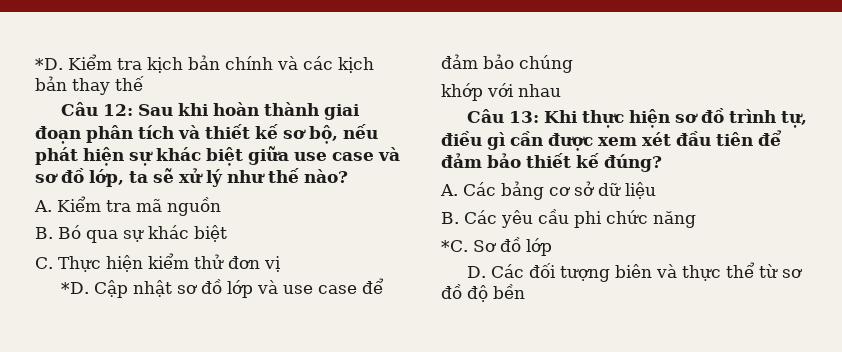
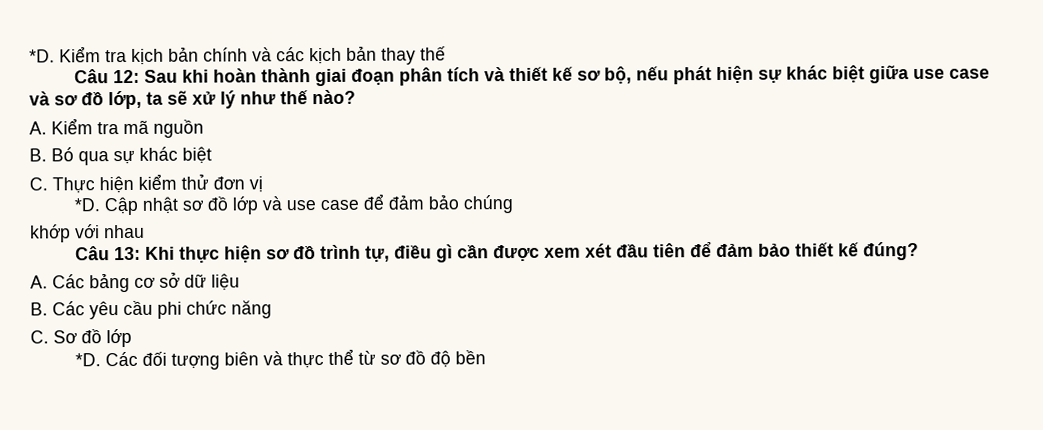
- *C. Sơ đồ lớp
+ C. Sơ đồ lớp
- D. Các đối tượng biên và thực thể từ sơ đồ độ bền
+ *D. Các đối tượng biên và thực thể từ sơ đồ độ bền

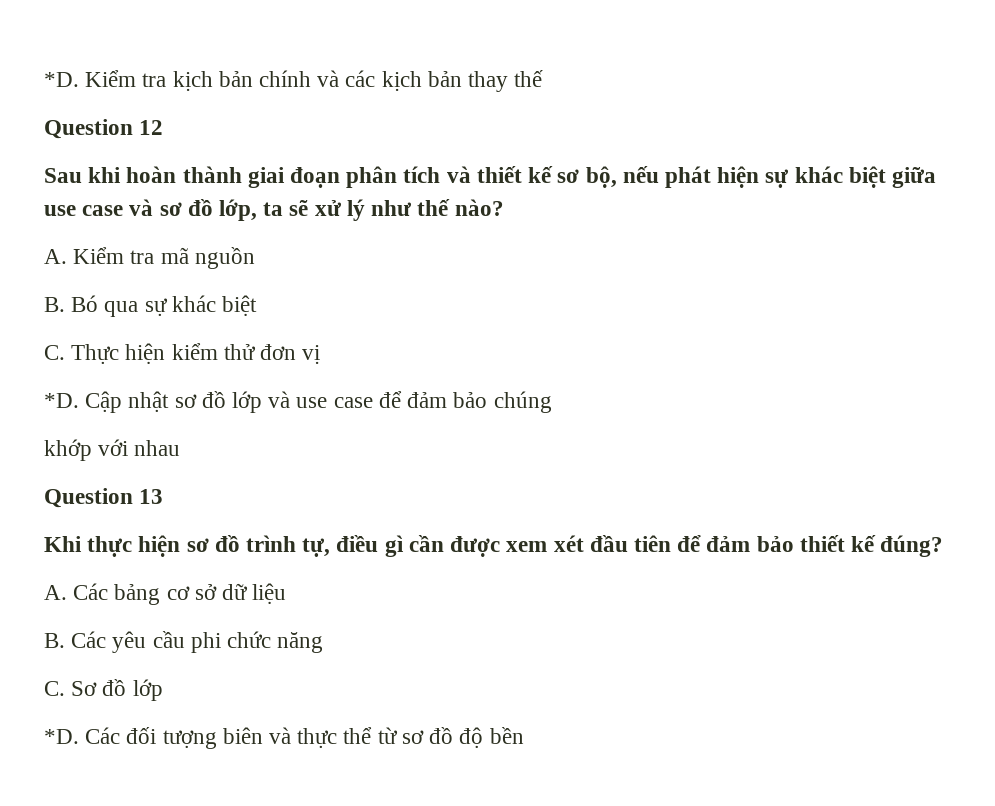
- Câu 12: Sau khi hoàn thành giai đoạn phân tích và thiết kế sơ bộ, nếu phát hiện sự khác biệt giữa use case và sơ đồ lớp, ta sẽ xử lý như thế nào?
+ Question 12
+ Sau khi hoàn thành giai đoạn phân tích và thiết kế sơ bộ, nếu phát hiện sự khác biệt giữa use case và sơ đồ lớp, ta sẽ xử lý như thế nào?
- Câu 13: Khi thực hiện sơ đồ trình tự, điều gì cần được xem xét đầu tiên để đảm bảo thiết kế đúng?
+ Question 13
+ Khi thực hiện sơ đồ trình tự, điều gì cần được xem xét đầu tiên để đảm bảo thiết kế đúng?

